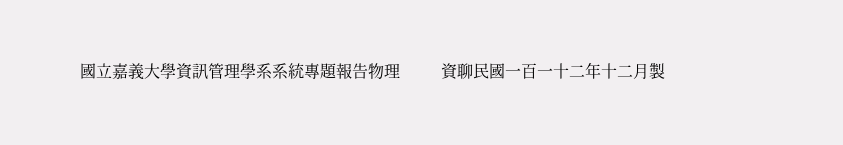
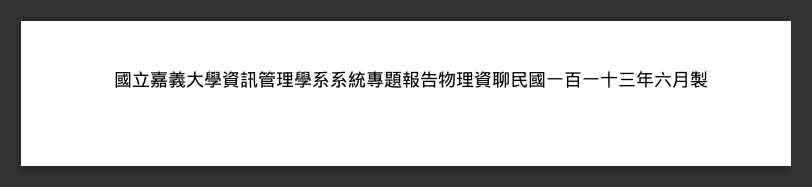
- 國立嘉義大學資訊管理學系系統專題報告物理資聊民國一百一十二年十二月製
+ 國立嘉義大學資訊管理學系系統專題報告物理資聊民國一百一十三年六月製

